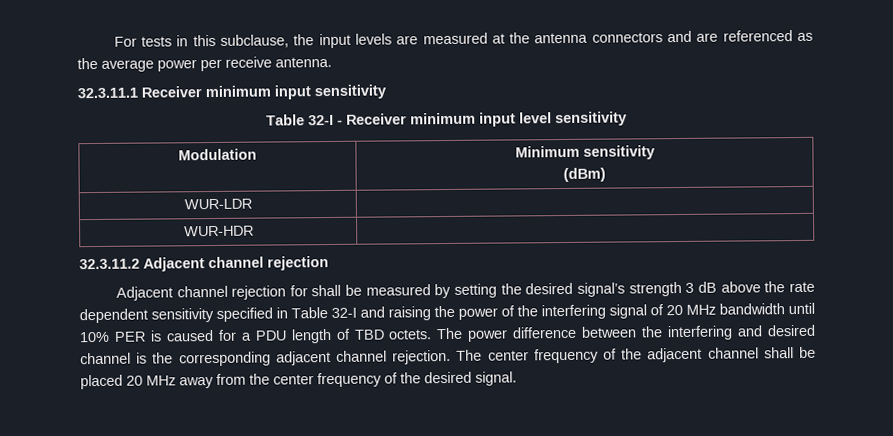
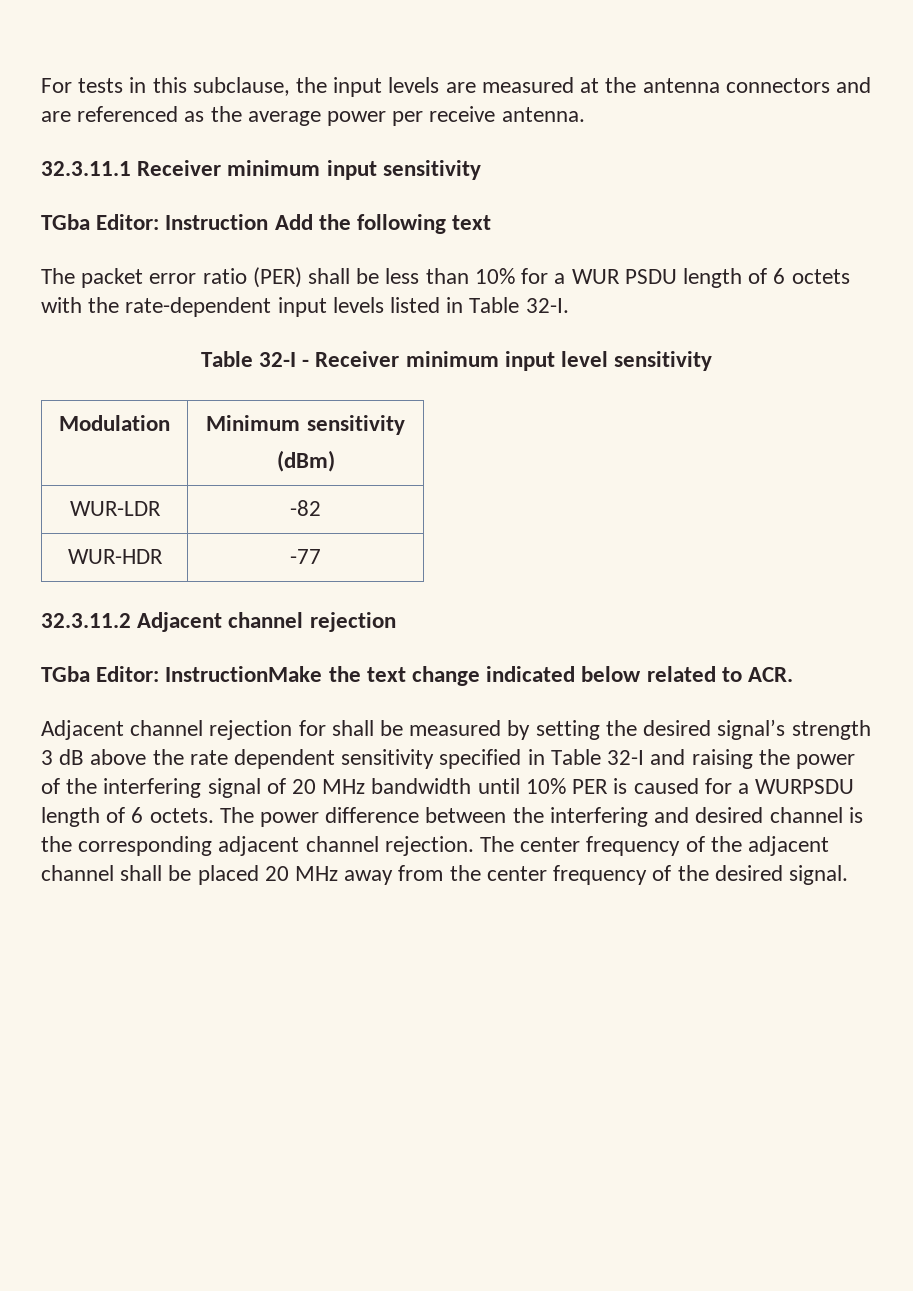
+ TGba Editor: Instruction Add the following text
+ The packet error ratio (PER) shall be less than 10% for a WUR PSDU length of 6 octets with the rate-dependent input levels listed in Table 32-I.
- WUR-LDR |
+ WUR-LDR | -82
- WUR-HDR |
+ WUR-HDR | -77
+ TGba Editor: InstructionMake the text change indicated below related to ACR.
- Adjacent channel rejection for shall be measured by setting the desired signal’s strength 3 dB above the rate dependent sensitivity specified in Table 32-I and raising the power of the interfering signal of 20 MHz bandwidth until 10% PER is caused for a PDU length of TBD octets.
+ Adjacent channel rejection for shall be measured by setting the desired signal’s strength 3 dB above the rate dependent sensitivity specified in Table 32-I and raising the power of the interfering signal of 20 MHz bandwidth until 10% PER is caused for a WURPSDU length of 6 octets.

